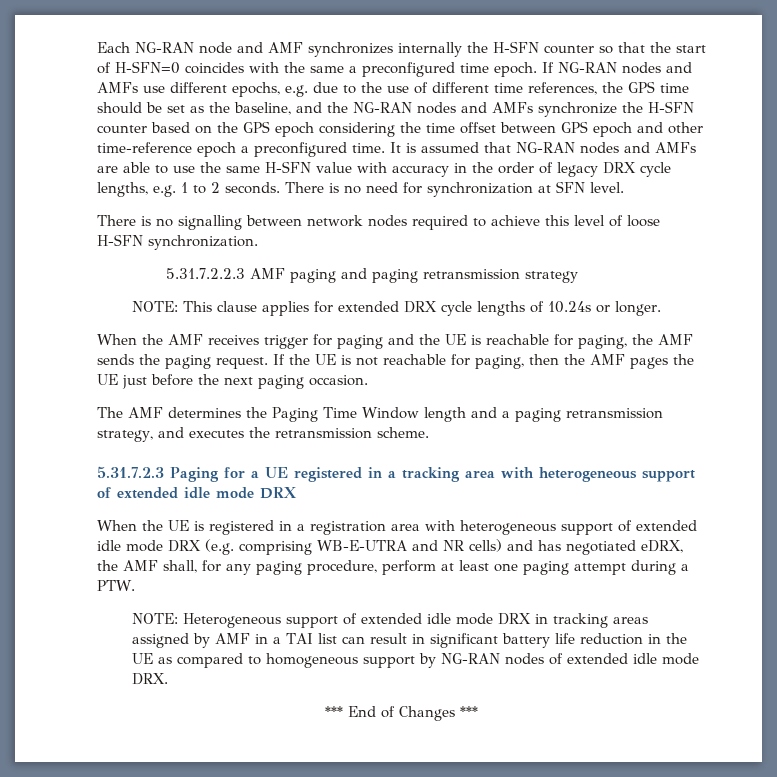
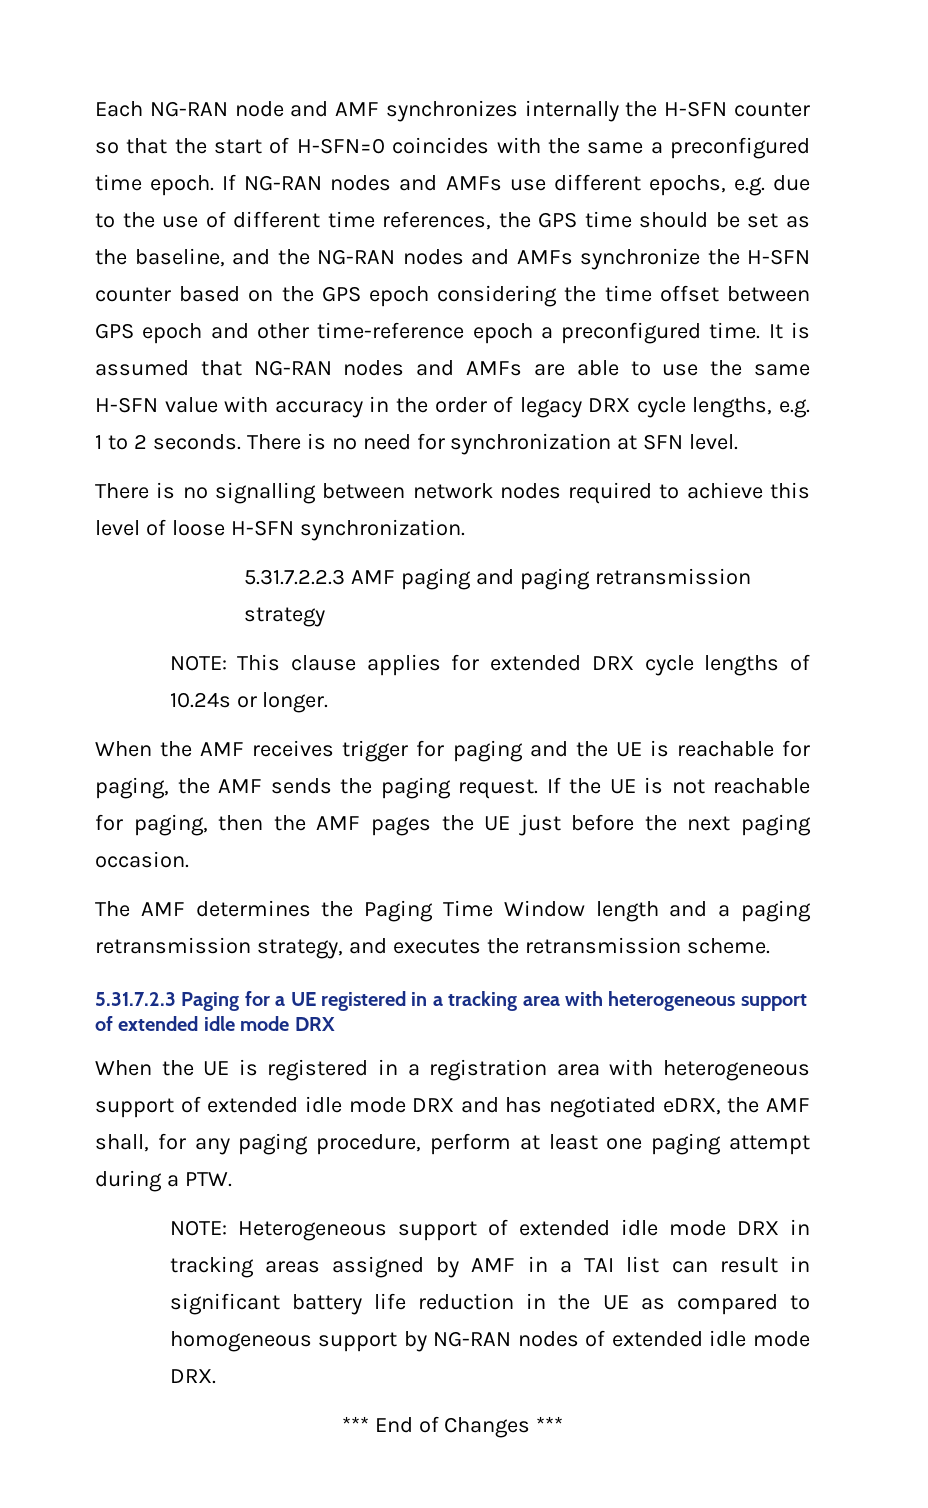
- When the UE is registered in a registration area with heterogeneous support of extended idle mode DRX (e.g. comprising WB-E-UTRA and NR cells) and has negotiated eDRX, the AMF shall, for any paging procedure, perform at least one paging attempt during a PTW.
+ When the UE is registered in a registration area with heterogeneous support of extended idle mode DRX and has negotiated eDRX, the AMF shall, for any paging procedure, perform at least one paging attempt during a PTW.

